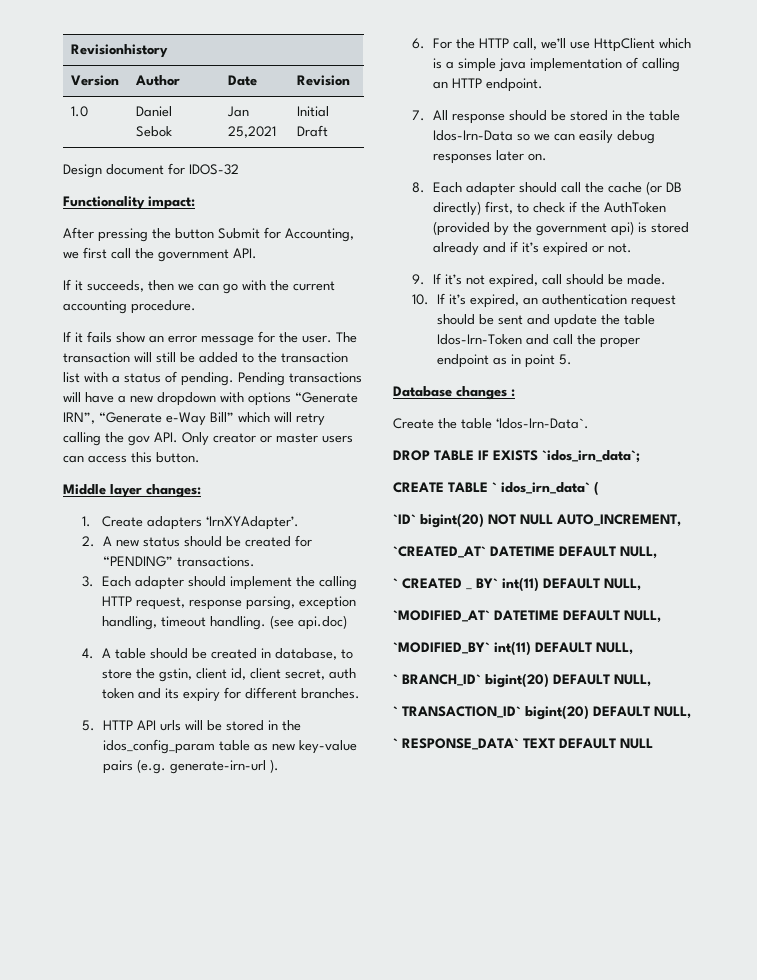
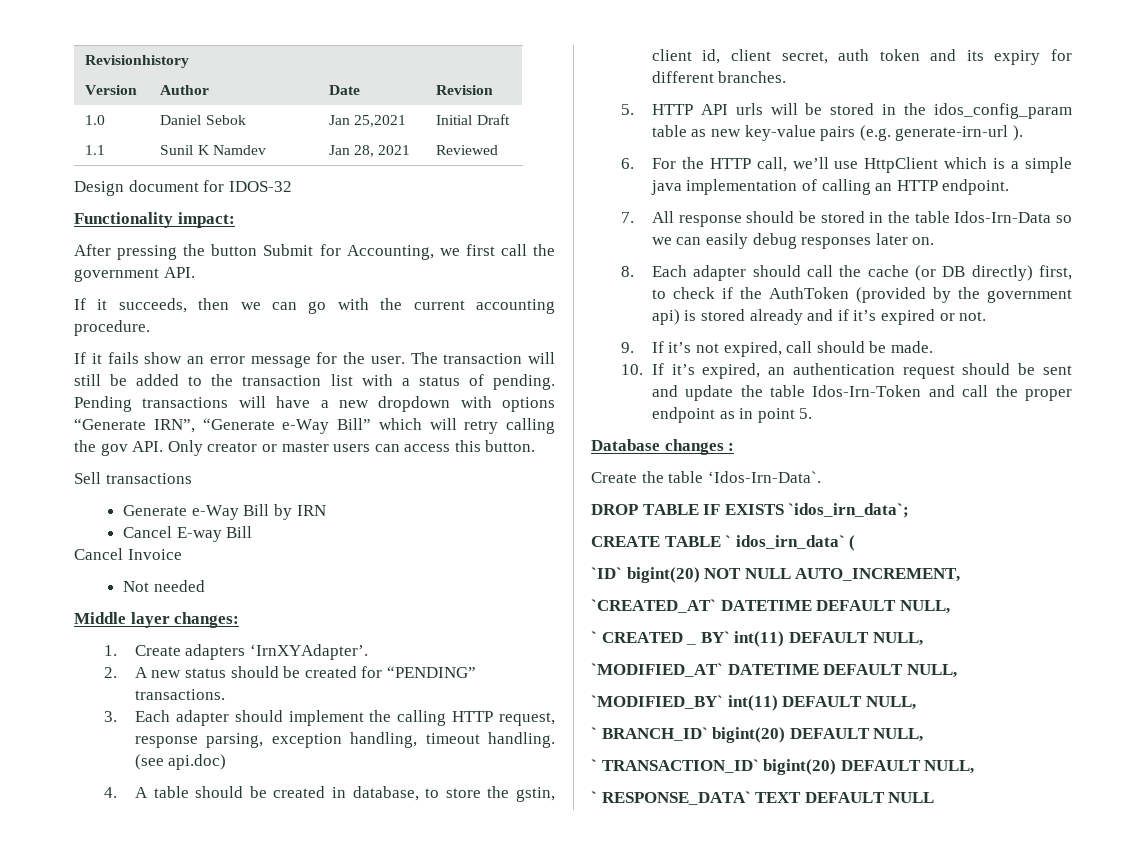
+ 1.1 | Sunil K Namdev | Jan 28, 2021 | Reviewed
+ Sell transactions
+ Generate e-Way Bill by IRN
+ Cancel E-way Bill
+ Cancel Invoice
+ Not needed

